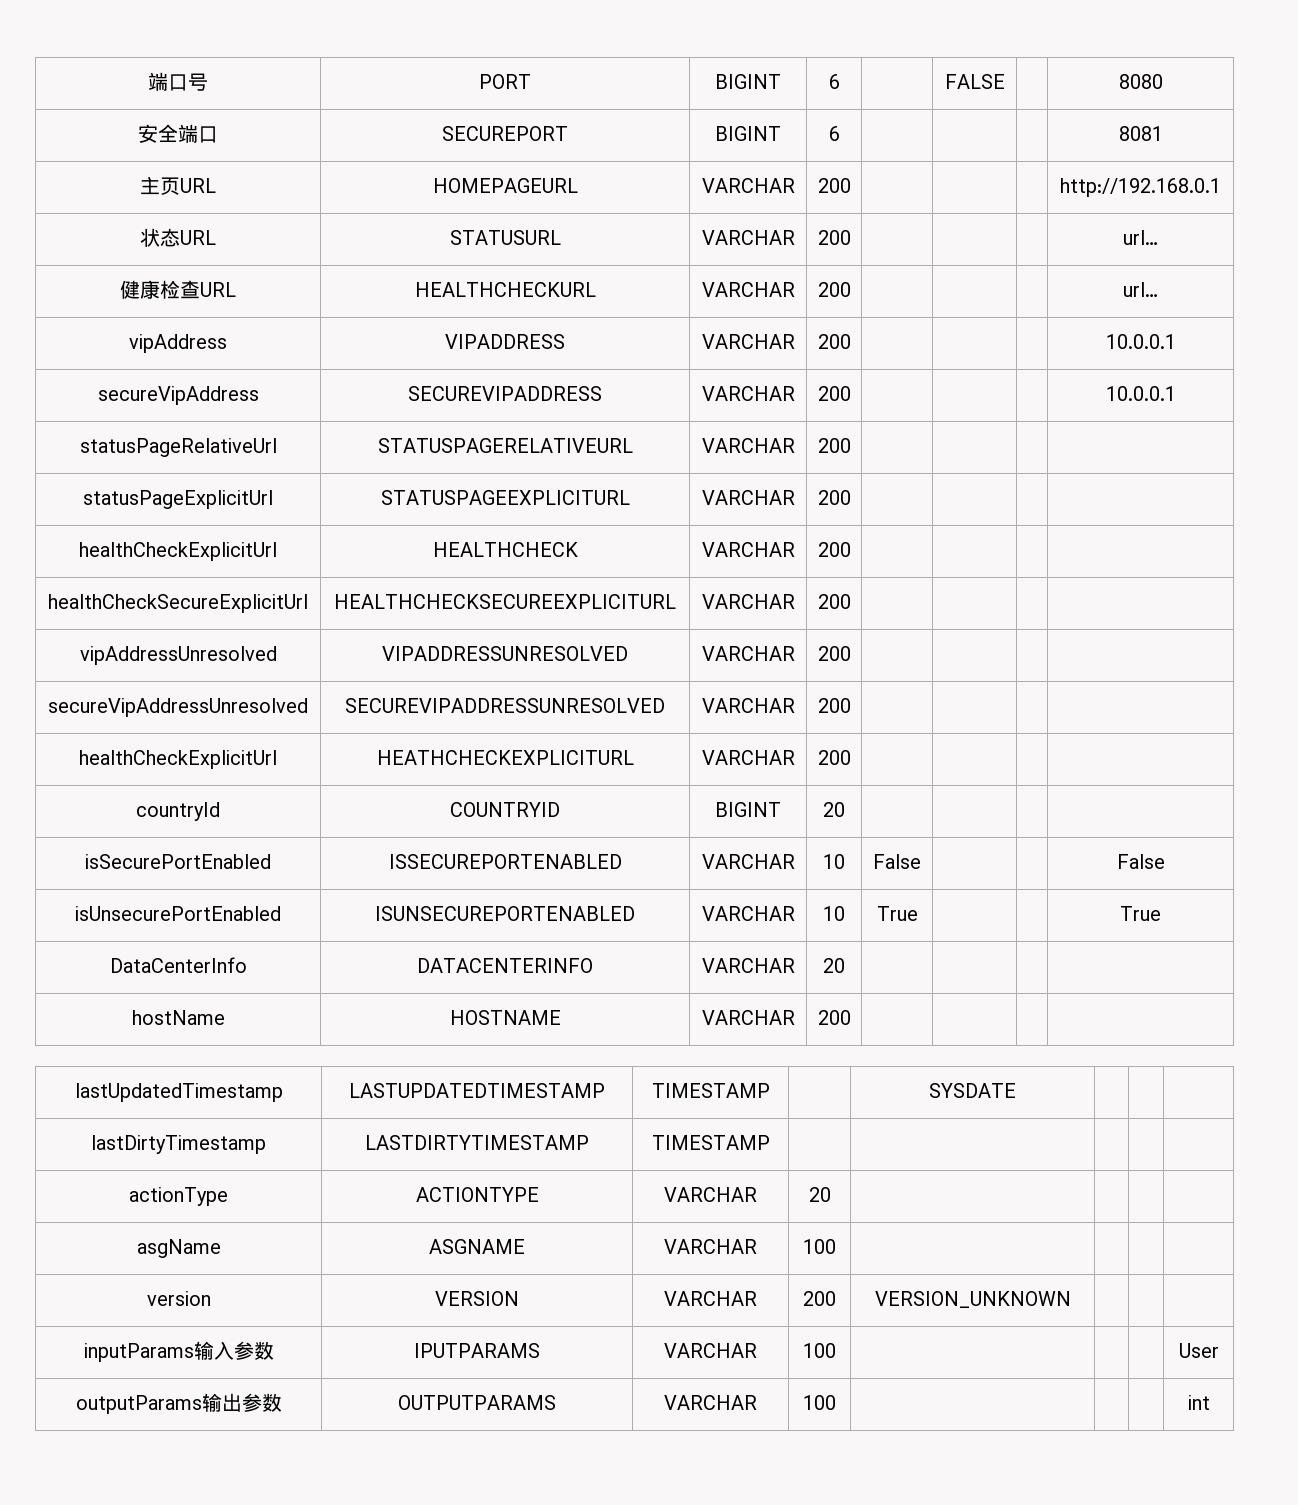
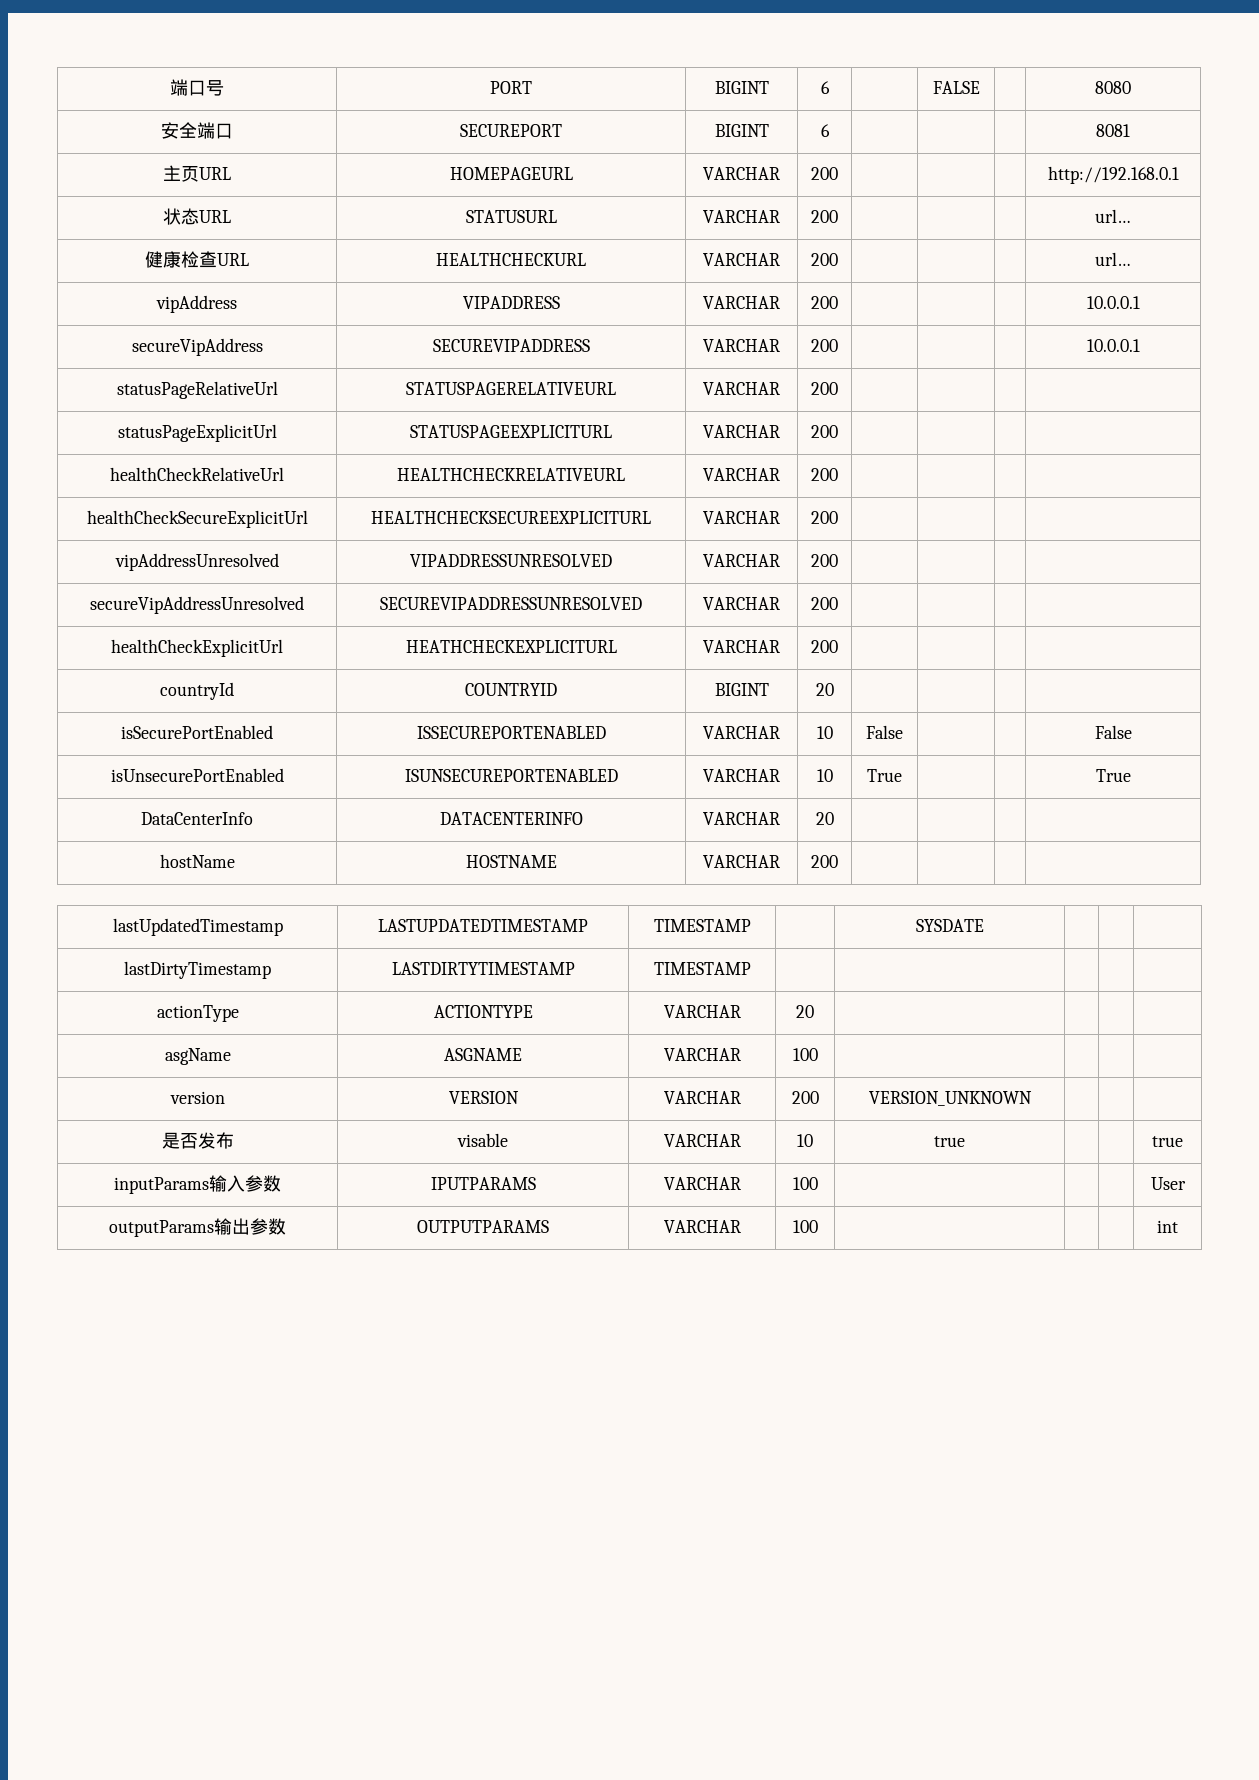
- healthCheckExplicitUrl | HEALTHCHECK | VARCHAR | 200 | | | |
+ healthCheckRelativeUrl | HEALTHCHECKRELATIVEURL | VARCHAR | 200 | | | |
+ 是否发布 | visable | VARCHAR | 10 | true | | | true

